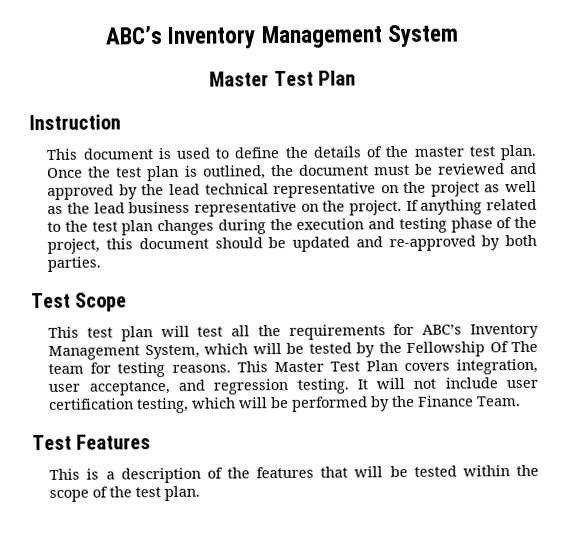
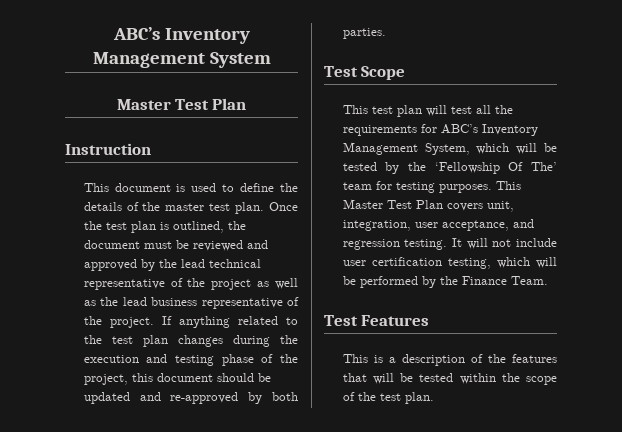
- Once the test plan is outlined, the document must be reviewed and approved by the lead technical representative on the project as well as the lead business representative on the project.
+ Once the test plan is outlined, the document must be reviewed and approved by the lead technical representative of the project as well as the lead business representative of the project.
- This test plan will test all the requirements for ABC’s Inventory Management System, which will be tested by the Fellowship Of The team for testing reasons.
+ This test plan will test all the requirements for ABC’s Inventory Management System, which will be tested by the ‘Fellowship Of The’ team for testing purposes.
- This Master Test Plan covers integration, user acceptance, and regression testing.
+ This Master Test Plan covers unit, integration, user acceptance, and regression testing.

